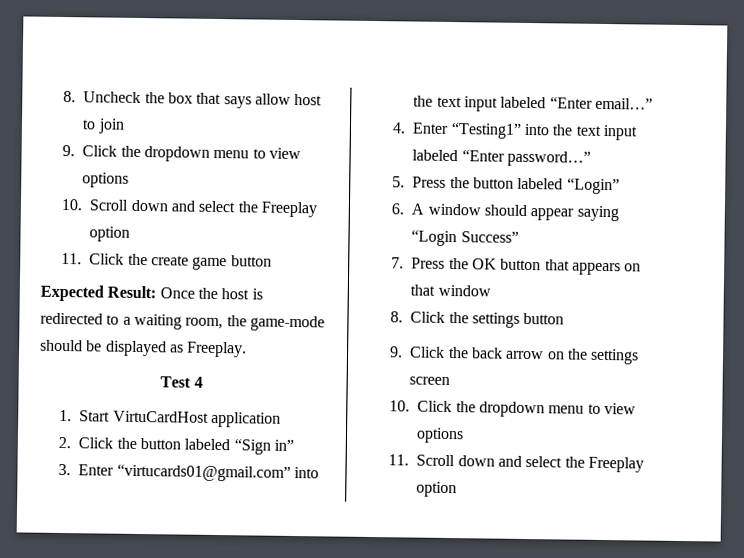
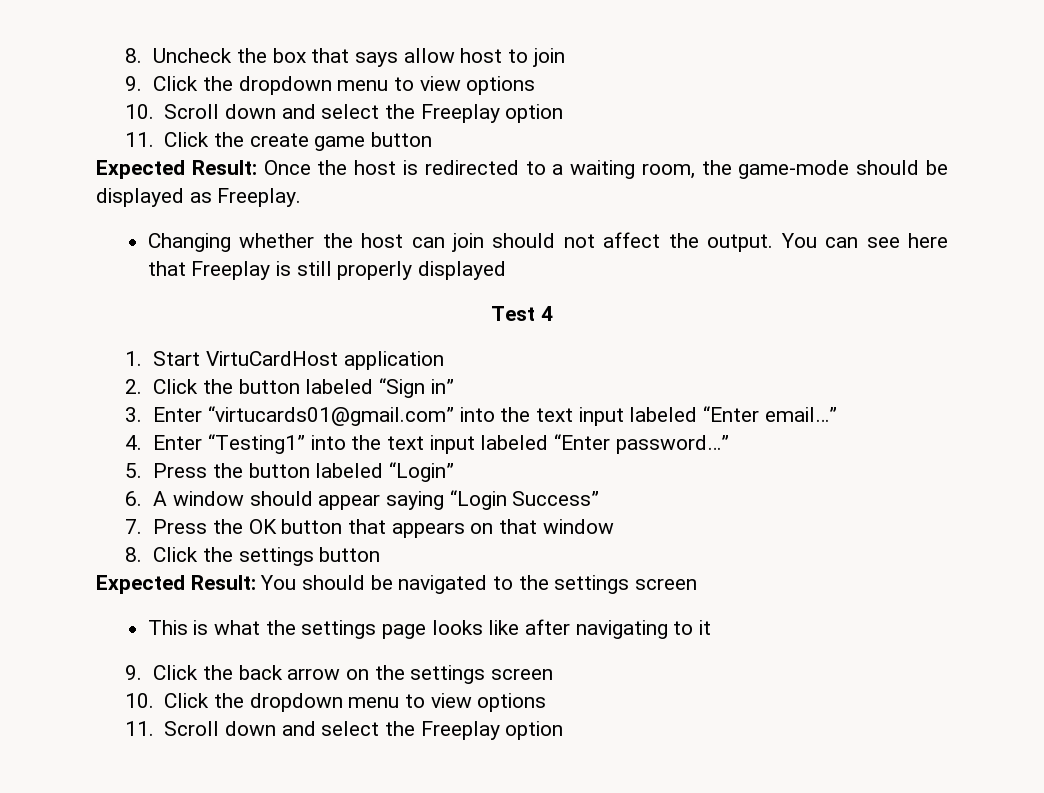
+ Changing whether the host can join should not affect the output. You can see here that Freeplay is still properly displayed
+ Expected Result: You should be navigated to the settings screen
+ This is what the settings page looks like after navigating to it

